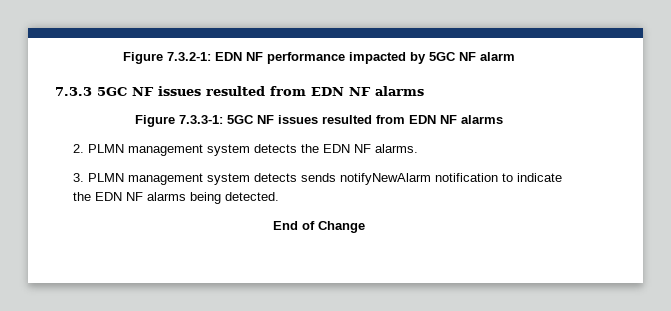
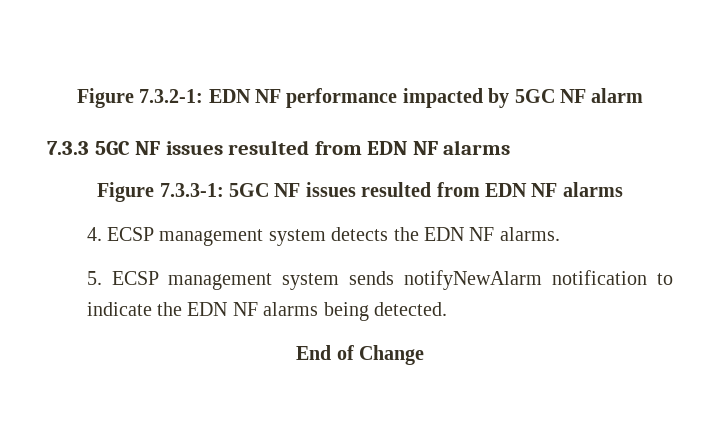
- 2. PLMN management system detects the EDN NF alarms.
+ 4. ECSP management system detects the EDN NF alarms.
- 3. PLMN management system detects sends notifyNewAlarm notification to indicate the EDN NF alarms being detected.
+ 5. ECSP management system sends notifyNewAlarm notification to indicate the EDN NF alarms being detected.

